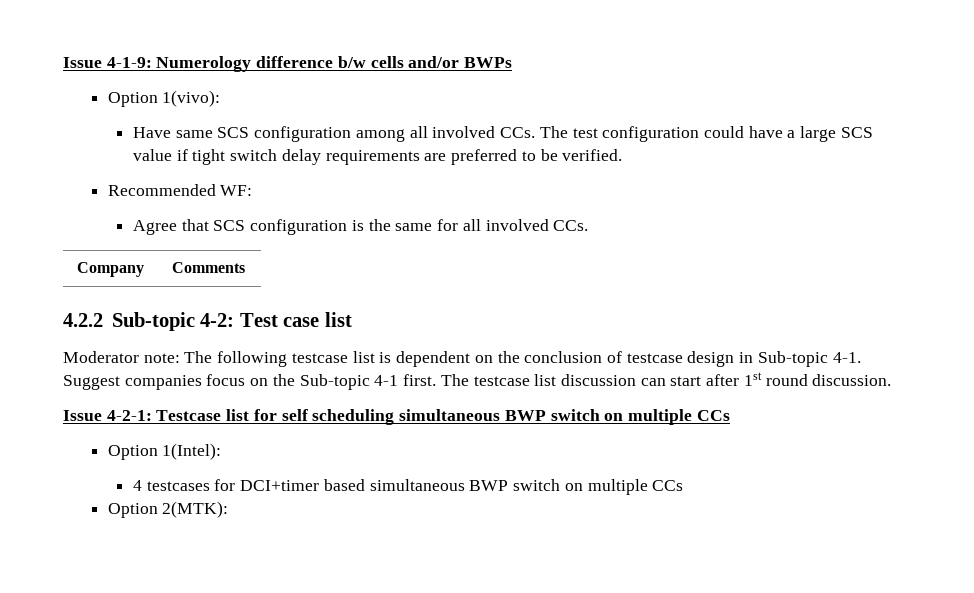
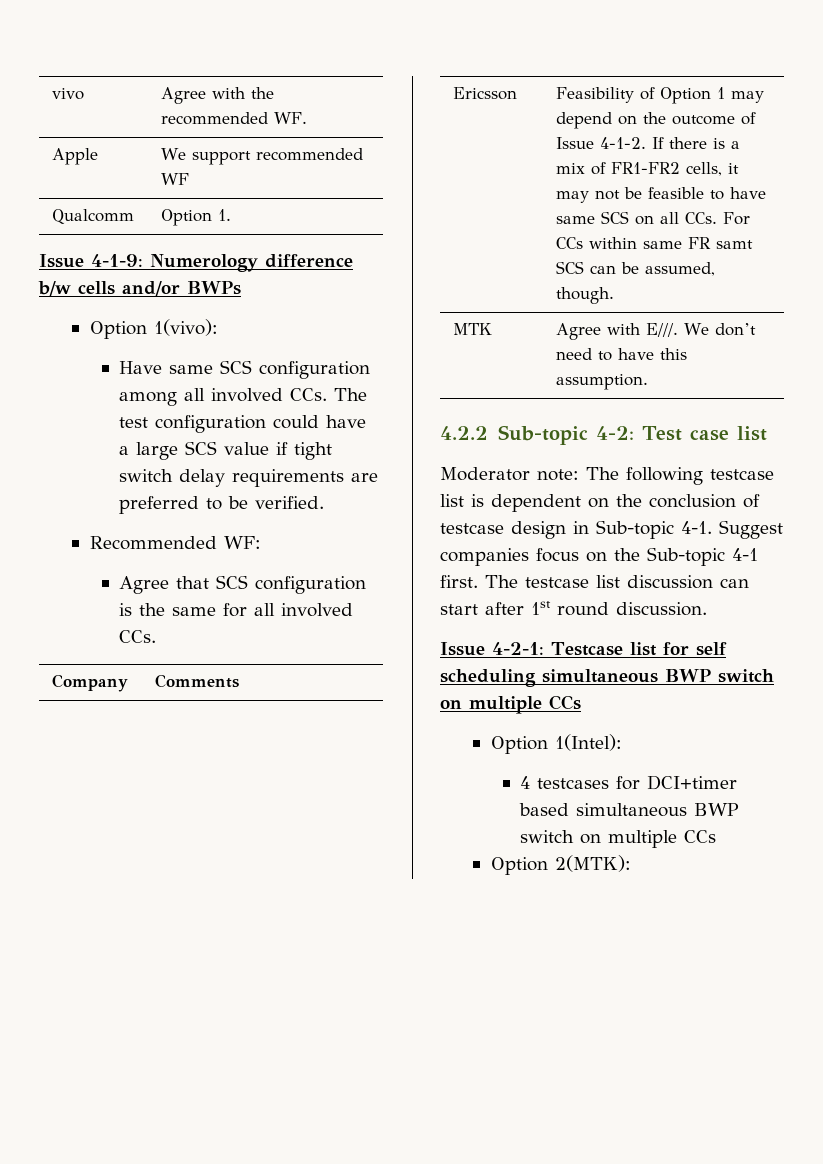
+ vivo | Agree with the recommended WF.
+ Apple | We support recommended WF
+ Qualcomm | Option 1.
+ Ericsson | Feasibility of Option 1 may depend on the outcome of Issue 4-1-2. If there is a mix of FR1-FR2 cells, it may not be feasible to have same SCS on all CCs. For CCs within same FR samt SCS can be assumed, though.
+ MTK | Agree with E///. We don’t need to have this assumption.

